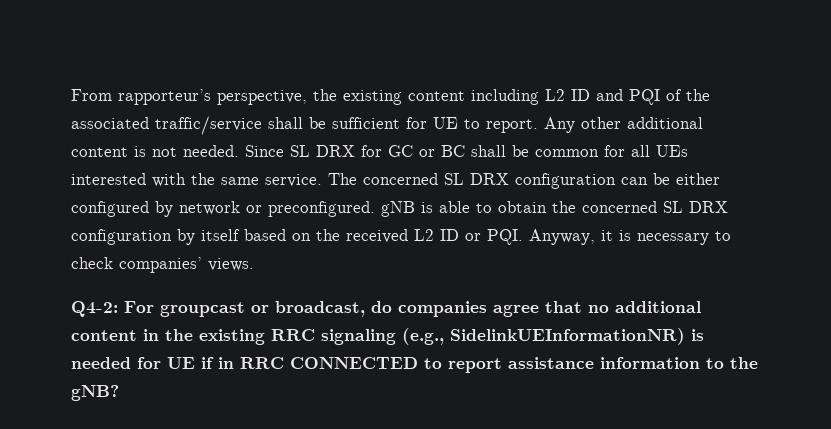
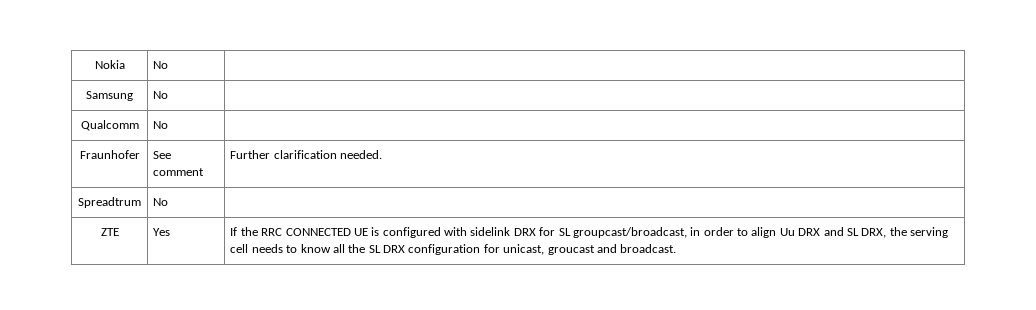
- From rapporteur’s perspective, the existing content including L2 ID and PQI of the associated traffic/service shall be sufficient for UE to report. Any other additional content is not needed. Since SL DRX for GC or BC shall be common for all UEs interested with the same service. The concerned SL DRX configuration can be either configured by network or preconfigured. gNB is able to obtain the concerned SL DRX configuration by itself based on the received L2 ID or PQI. Anyway, it is necessary to check companies’ views.
- Q4-2: For groupcast or broadcast, do companies agree that no additional content in the existing RRC signaling (e.g., SidelinkUEInformationNR) is needed for UE if in RRC CONNECTED to report assistance information to the gNB?
+ Nokia | No |
+ Samsung | No |
+ Qualcomm | No |
+ Fraunhofer | See comment | Further clarification needed.
+ Spreadtrum | No |
+ ZTE | Yes | If the RRC CONNECTED UE is configured with sidelink DRX for SL groupcast/broadcast, in order to align Uu DRX and SL DRX, the serving cell needs to know all the SL DRX configuration for unicast, groucast and broadcast.

